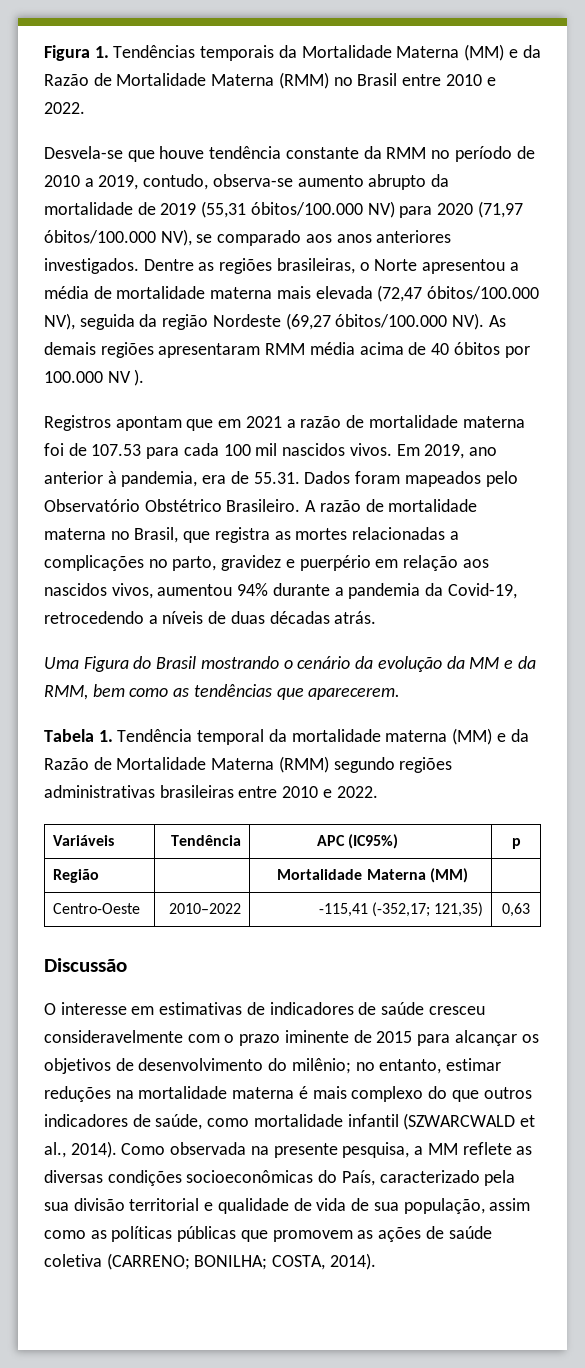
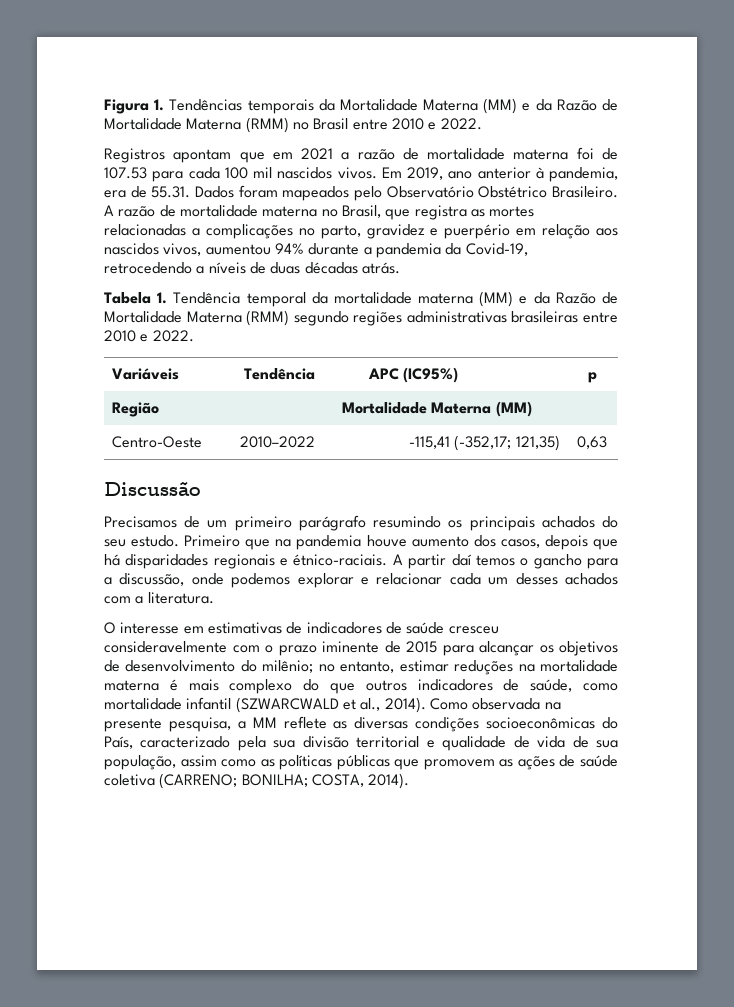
- Desvela-se que houve tendência constante da RMM no período de 2010 a 2019, contudo, observa-se aumento abrupto da mortalidade de 2019 (55,31 óbitos/100.000 NV) para 2020 (71,97 óbitos/100.000 NV), se comparado aos anos anteriores investigados. Dentre as regiões brasileiras, o Norte apresentou a média de mortalidade materna mais elevada (72,47 óbitos/100.000 NV), seguida da região Nordeste (69,27 óbitos/100.000 NV). As demais regiões apresentaram RMM média acima de 40 óbitos por 100.000 NV ).
- Uma Figura do Brasil mostrando o cenário da evolução da MM e da RMM, bem como as tendências que aparecerem.
+ Precisamos de um primeiro parágrafo resumindo os principais achados do seu estudo. Primeiro que na pandemia houve aumento dos casos, depois que há disparidades regionais e étnico-raciais. A partir daí temos o gancho para a discussão, onde podemos explorar e relacionar cada um desses achados com a literatura.

